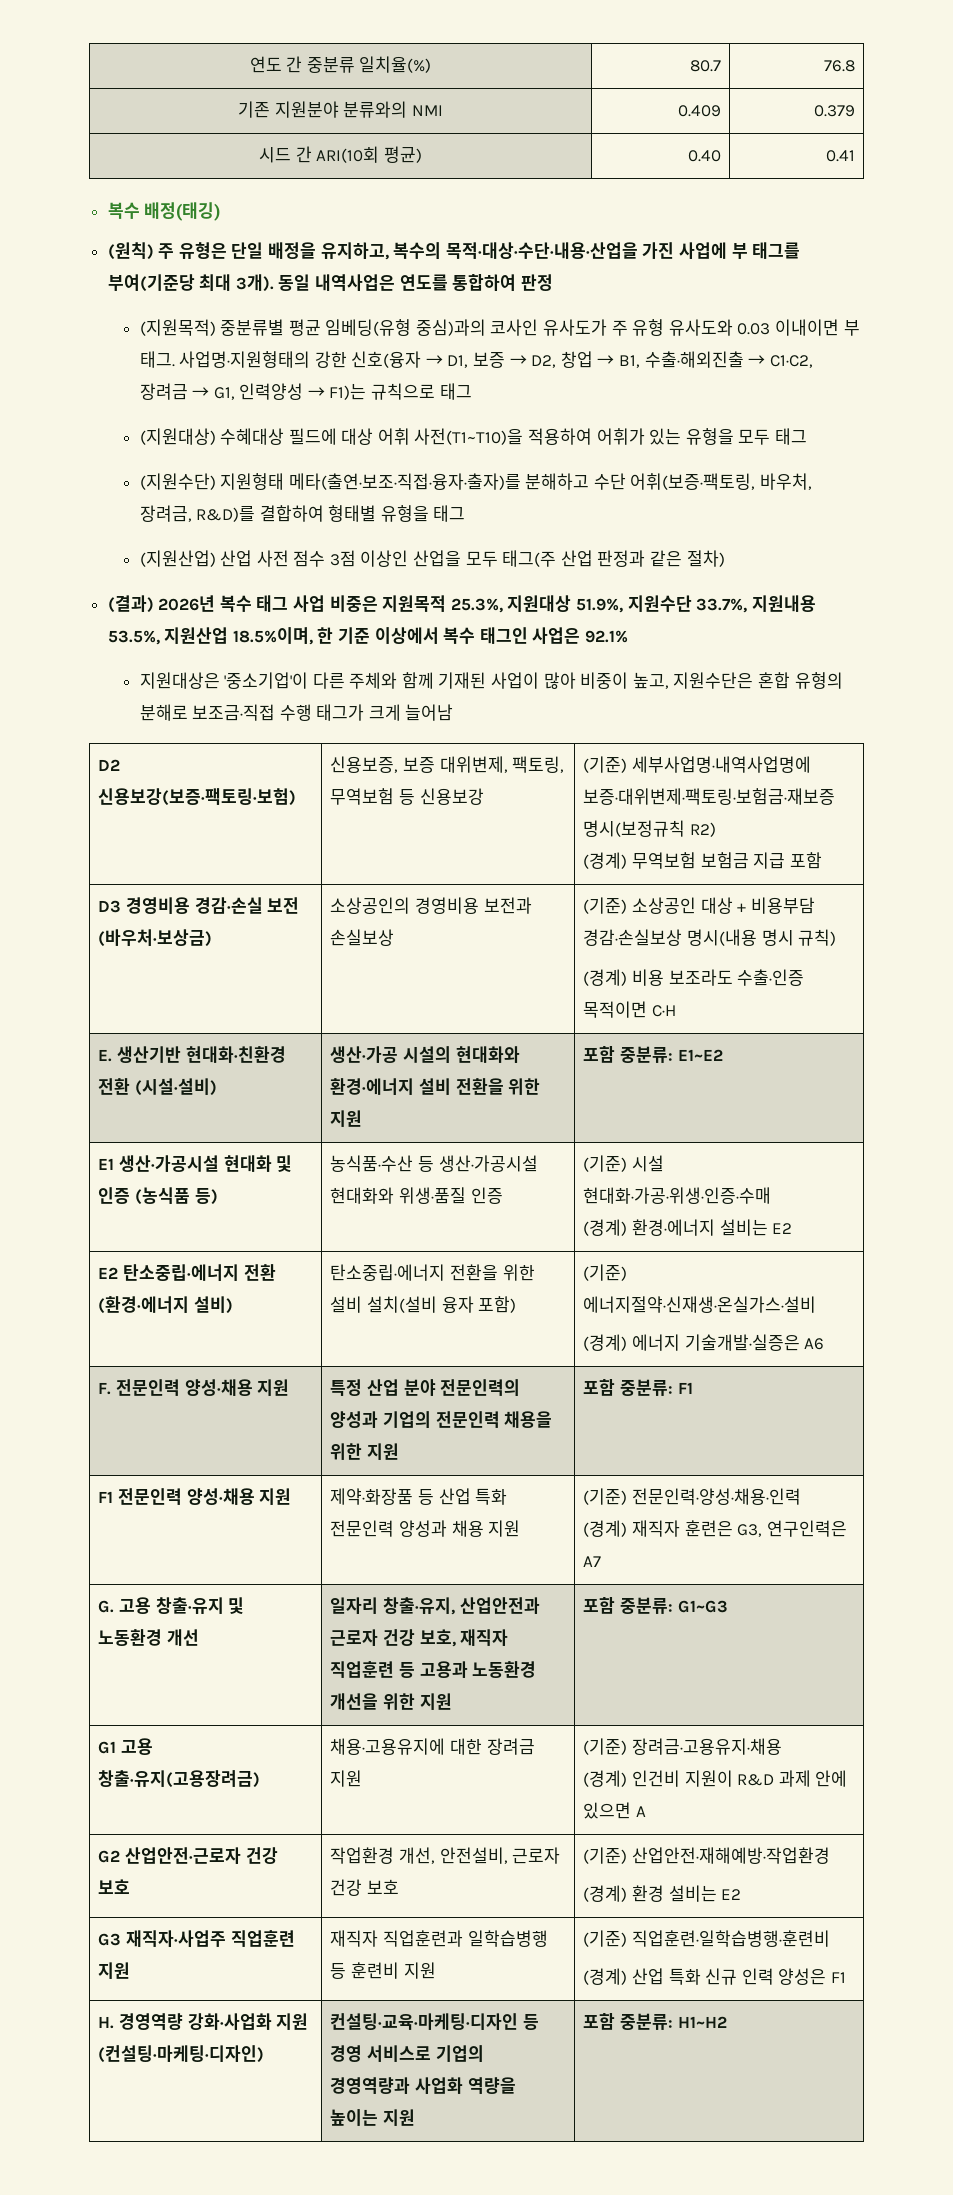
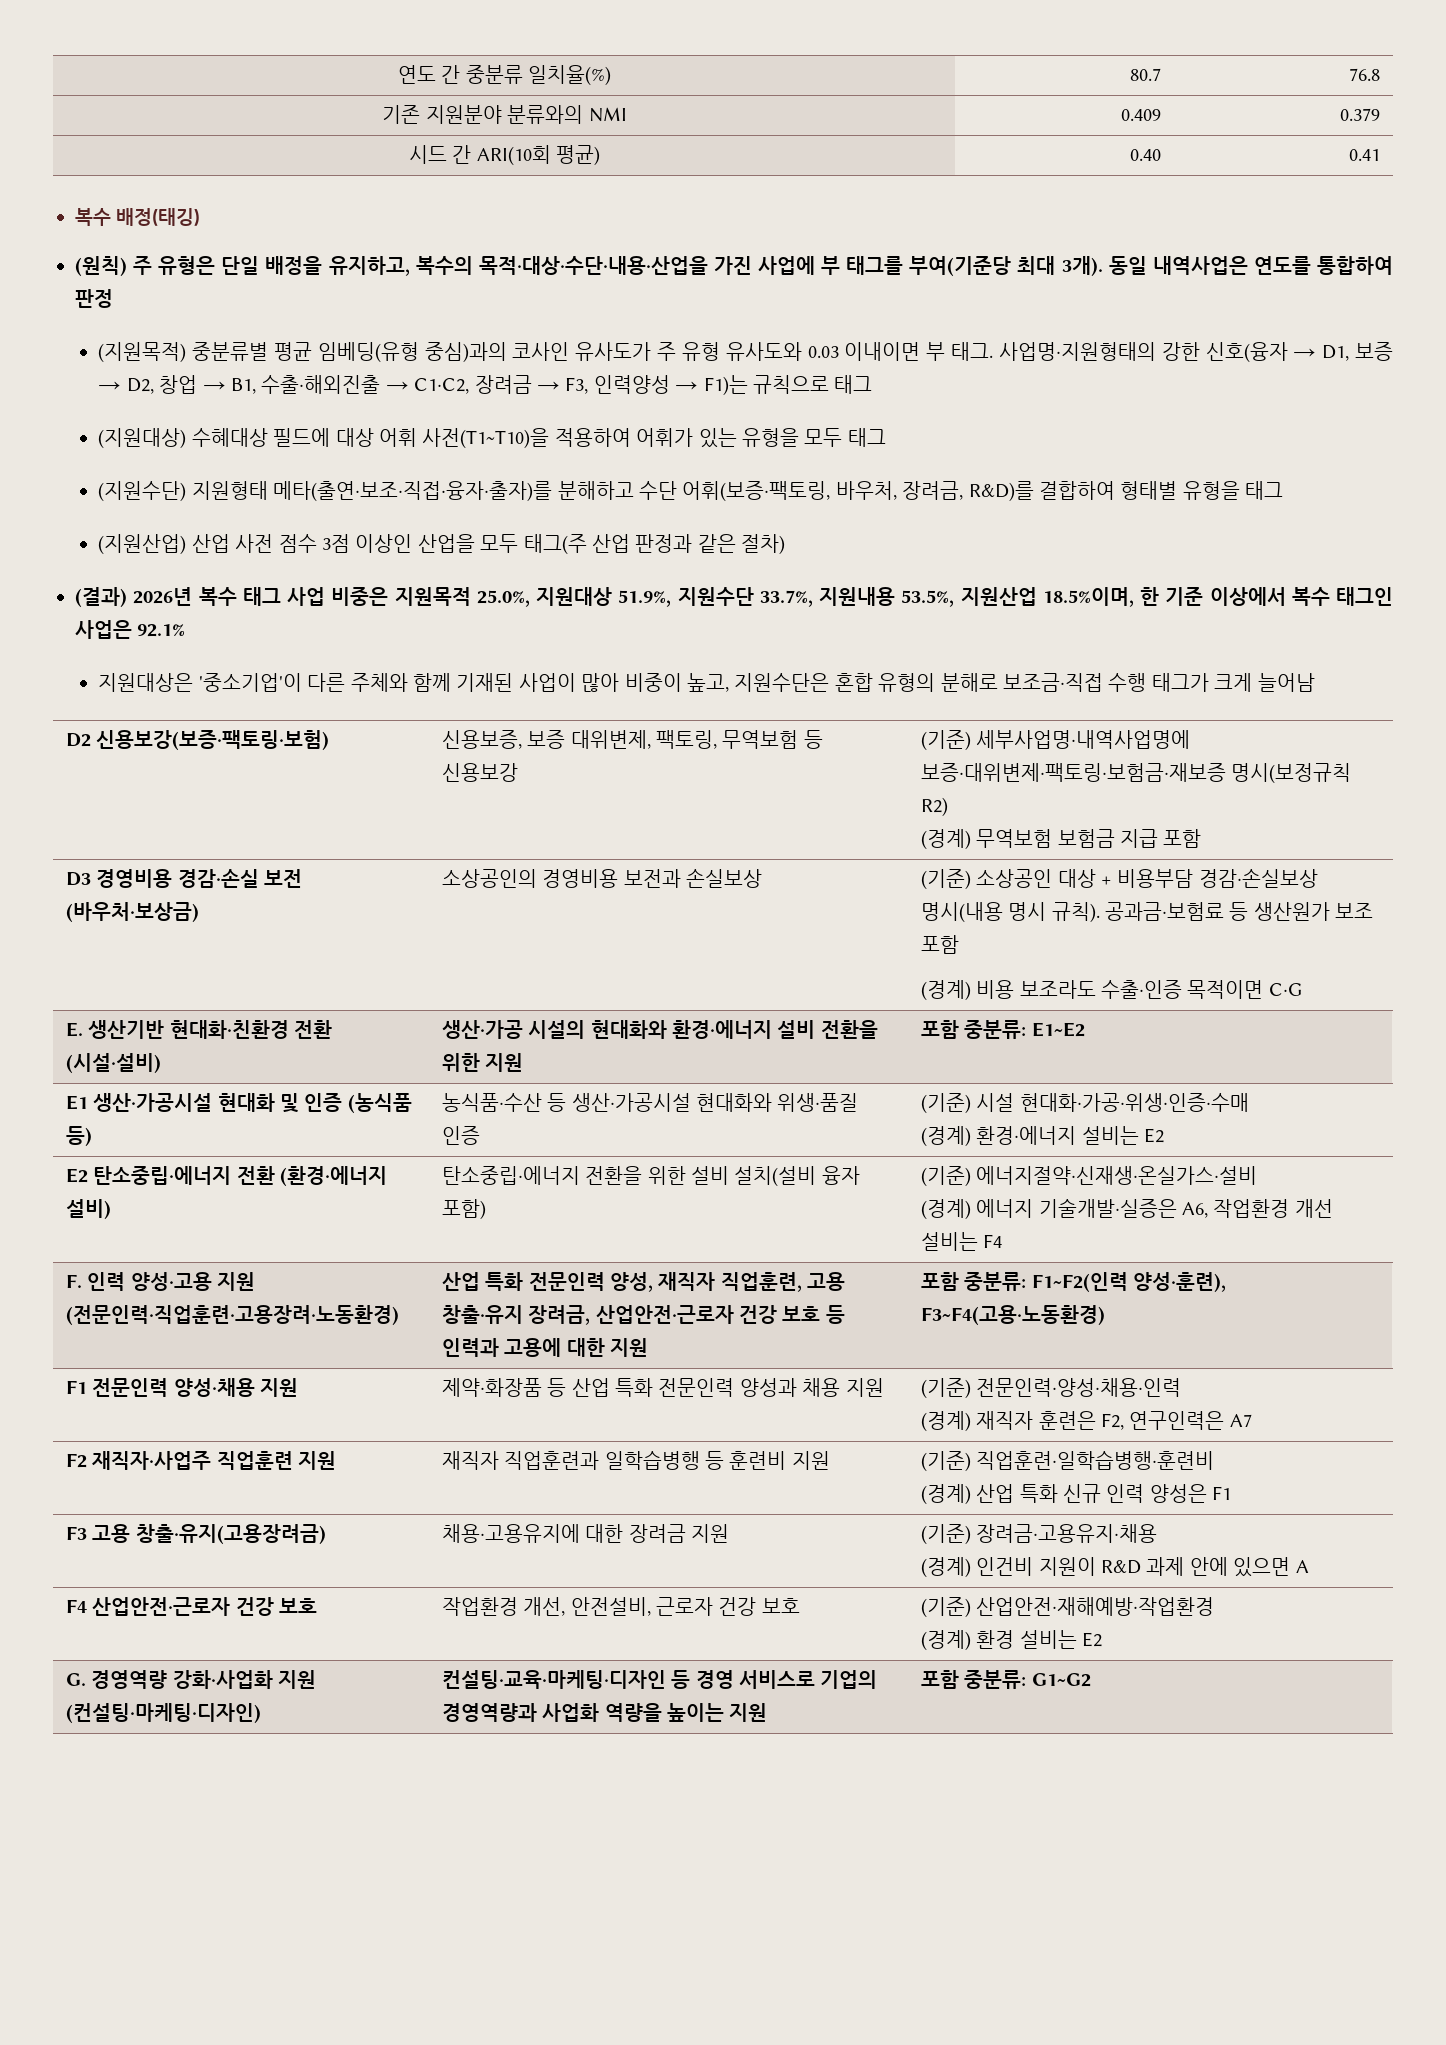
- 사업명·지원형태의 강한 신호(융자 → D1, 보증 → D2, 창업 → B1, 수출·해외진출 → C1·C2, 장려금 → G1, 인력양성 → F1)는 규칙으로 태그
+ 사업명·지원형태의 강한 신호(융자 → D1, 보증 → D2, 창업 → B1, 수출·해외진출 → C1·C2, 장려금 → F3, 인력양성 → F1)는 규칙으로 태그
- (결과) 2026년 복수 태그 사업 비중은 지원목적 25.3%, 지원대상 51.9%, 지원수단 33.7%, 지원내용 53.5%, 지원산업 18.5%이며, 한 기준 이상에서 복수 태그인 사업은 92.1%
+ (결과) 2026년 복수 태그 사업 비중은 지원목적 25.0%, 지원대상 51.9%, 지원수단 33.7%, 지원내용 53.5%, 지원산업 18.5%이며, 한 기준 이상에서 복수 태그인 사업은 92.1%
- D3 경영비용 경감·손실 보전 (바우처·보상금) | 소상공인의 경영비용 보전과 손실보상 | (기준) 소상공인 대상 + 비용부담 경감·손실보상 명시(내용 명시 규칙)
- (경계) 비용 보조라도 수출·인증 목적이면 C·H
+ D3 경영비용 경감·손실 보전 (바우처·보상금) | 소상공인의 경영비용 보전과 손실보상 | (기준) 소상공인 대상 + 비용부담 경감·손실보상 명시(내용 명시 규칙). 공과금·보험료 등 생산원가 보조 포함
+ (경계) 비용 보조라도 수출·인증 목적이면 C·G
  E2 탄소중립·에너지 전환 (환경·에너지 설비) | 탄소중립·에너지 전환을 위한 설비 설치(설비 융자 포함) | (기준) 에너지절약·신재생·온실가스·설비
- (경계) 에너지 기술개발·실증은 A6
- F. 전문인력 양성·채용 지원 | 특정 산업 분야 전문인력의 양성과 기업의 전문인력 채용을 위한 지원 | 포함 중분류: F1
+ (경계) 에너지 기술개발·실증은 A6, 작업환경 개선 설비는 F4
+ F. 인력 양성·고용 지원 (전문인력·직업훈련·고용장려·노동환경) | 산업 특화 전문인력 양성, 재직자 직업훈련, 고용 창출·유지 장려금, 산업안전·근로자 건강 보호 등 인력과 고용에 대한 지원 | 포함 중분류: F1~F2(인력 양성·훈련), F3~F4(고용·노동환경)
  F1 전문인력 양성·채용 지원 | 제약·화장품 등 산업 특화 전문인력 양성과 채용 지원 | (기준) 전문인력·양성·채용·인력
- (경계) 재직자 훈련은 G3, 연구인력은 A7
+ (경계) 재직자 훈련은 F2, 연구인력은 A7
- G. 고용 창출·유지 및 노동환경 개선 | 일자리 창출·유지, 산업안전과 근로자 건강 보호, 재직자 직업훈련 등 고용과 노동환경 개선을 위한 지원 | 포함 중분류: G1~G3
- G1 고용 창출·유지(고용장려금) | 채용·고용유지에 대한 장려금 지원 | (기준) 장려금·고용유지·채용
- (경계) 인건비 지원이 R&D 과제 안에 있으면 A
- G2 산업안전·근로자 건강 보호 | 작업환경 개선, 안전설비, 근로자 건강 보호 | (기준) 산업안전·재해예방·작업환경
- (경계) 환경 설비는 E2
- G3 재직자·사업주 직업훈련 지원 | 재직자 직업훈련과 일학습병행 등 훈련비 지원 | (기준) 직업훈련·일학습병행·훈련비
+ F2 재직자·사업주 직업훈련 지원 | 재직자 직업훈련과 일학습병행 등 훈련비 지원 | (기준) 직업훈련·일학습병행·훈련비
- H. 경영역량 강화·사업화 지원 (컨설팅·마케팅·디자인) | 컨설팅·교육·마케팅·디자인 등 경영 서비스로 기업의 경영역량과 사업화 역량을 높이는 지원 | 포함 중분류: H1~H2
+ F3 고용 창출·유지(고용장려금) | 채용·고용유지에 대한 장려금 지원 | (기준) 장려금·고용유지·채용
+ (경계) 인건비 지원이 R&D 과제 안에 있으면 A
+ F4 산업안전·근로자 건강 보호 | 작업환경 개선, 안전설비, 근로자 건강 보호 | (기준) 산업안전·재해예방·작업환경
+ (경계) 환경 설비는 E2
+ G. 경영역량 강화·사업화 지원 (컨설팅·마케팅·디자인) | 컨설팅·교육·마케팅·디자인 등 경영 서비스로 기업의 경영역량과 사업화 역량을 높이는 지원 | 포함 중분류: G1~G2

